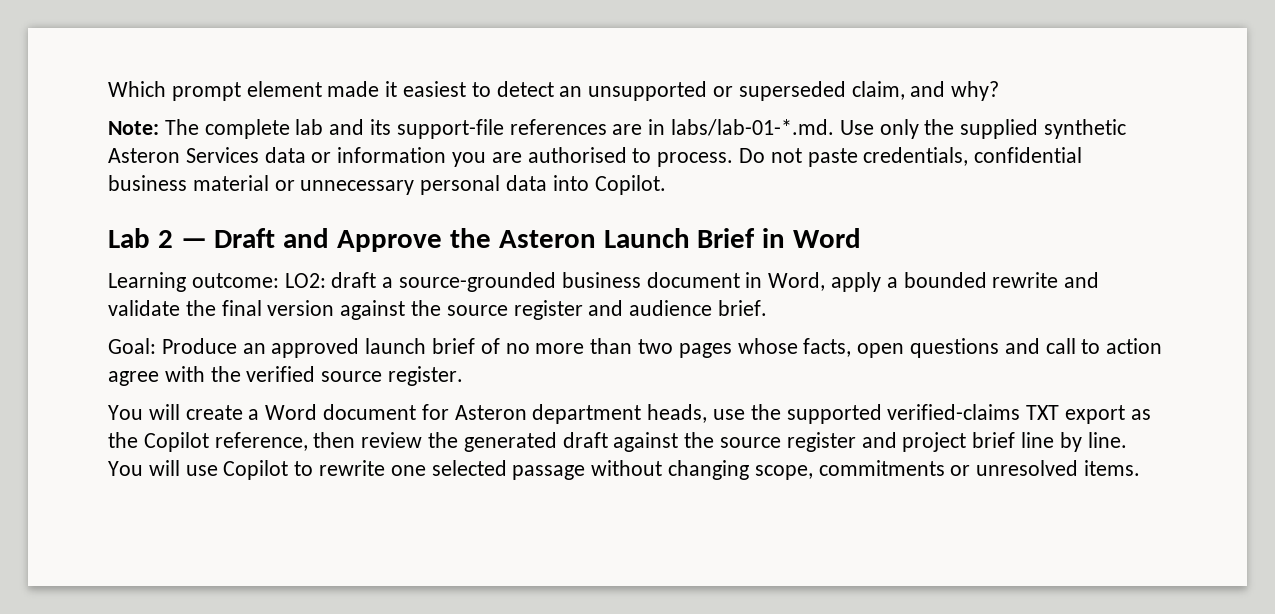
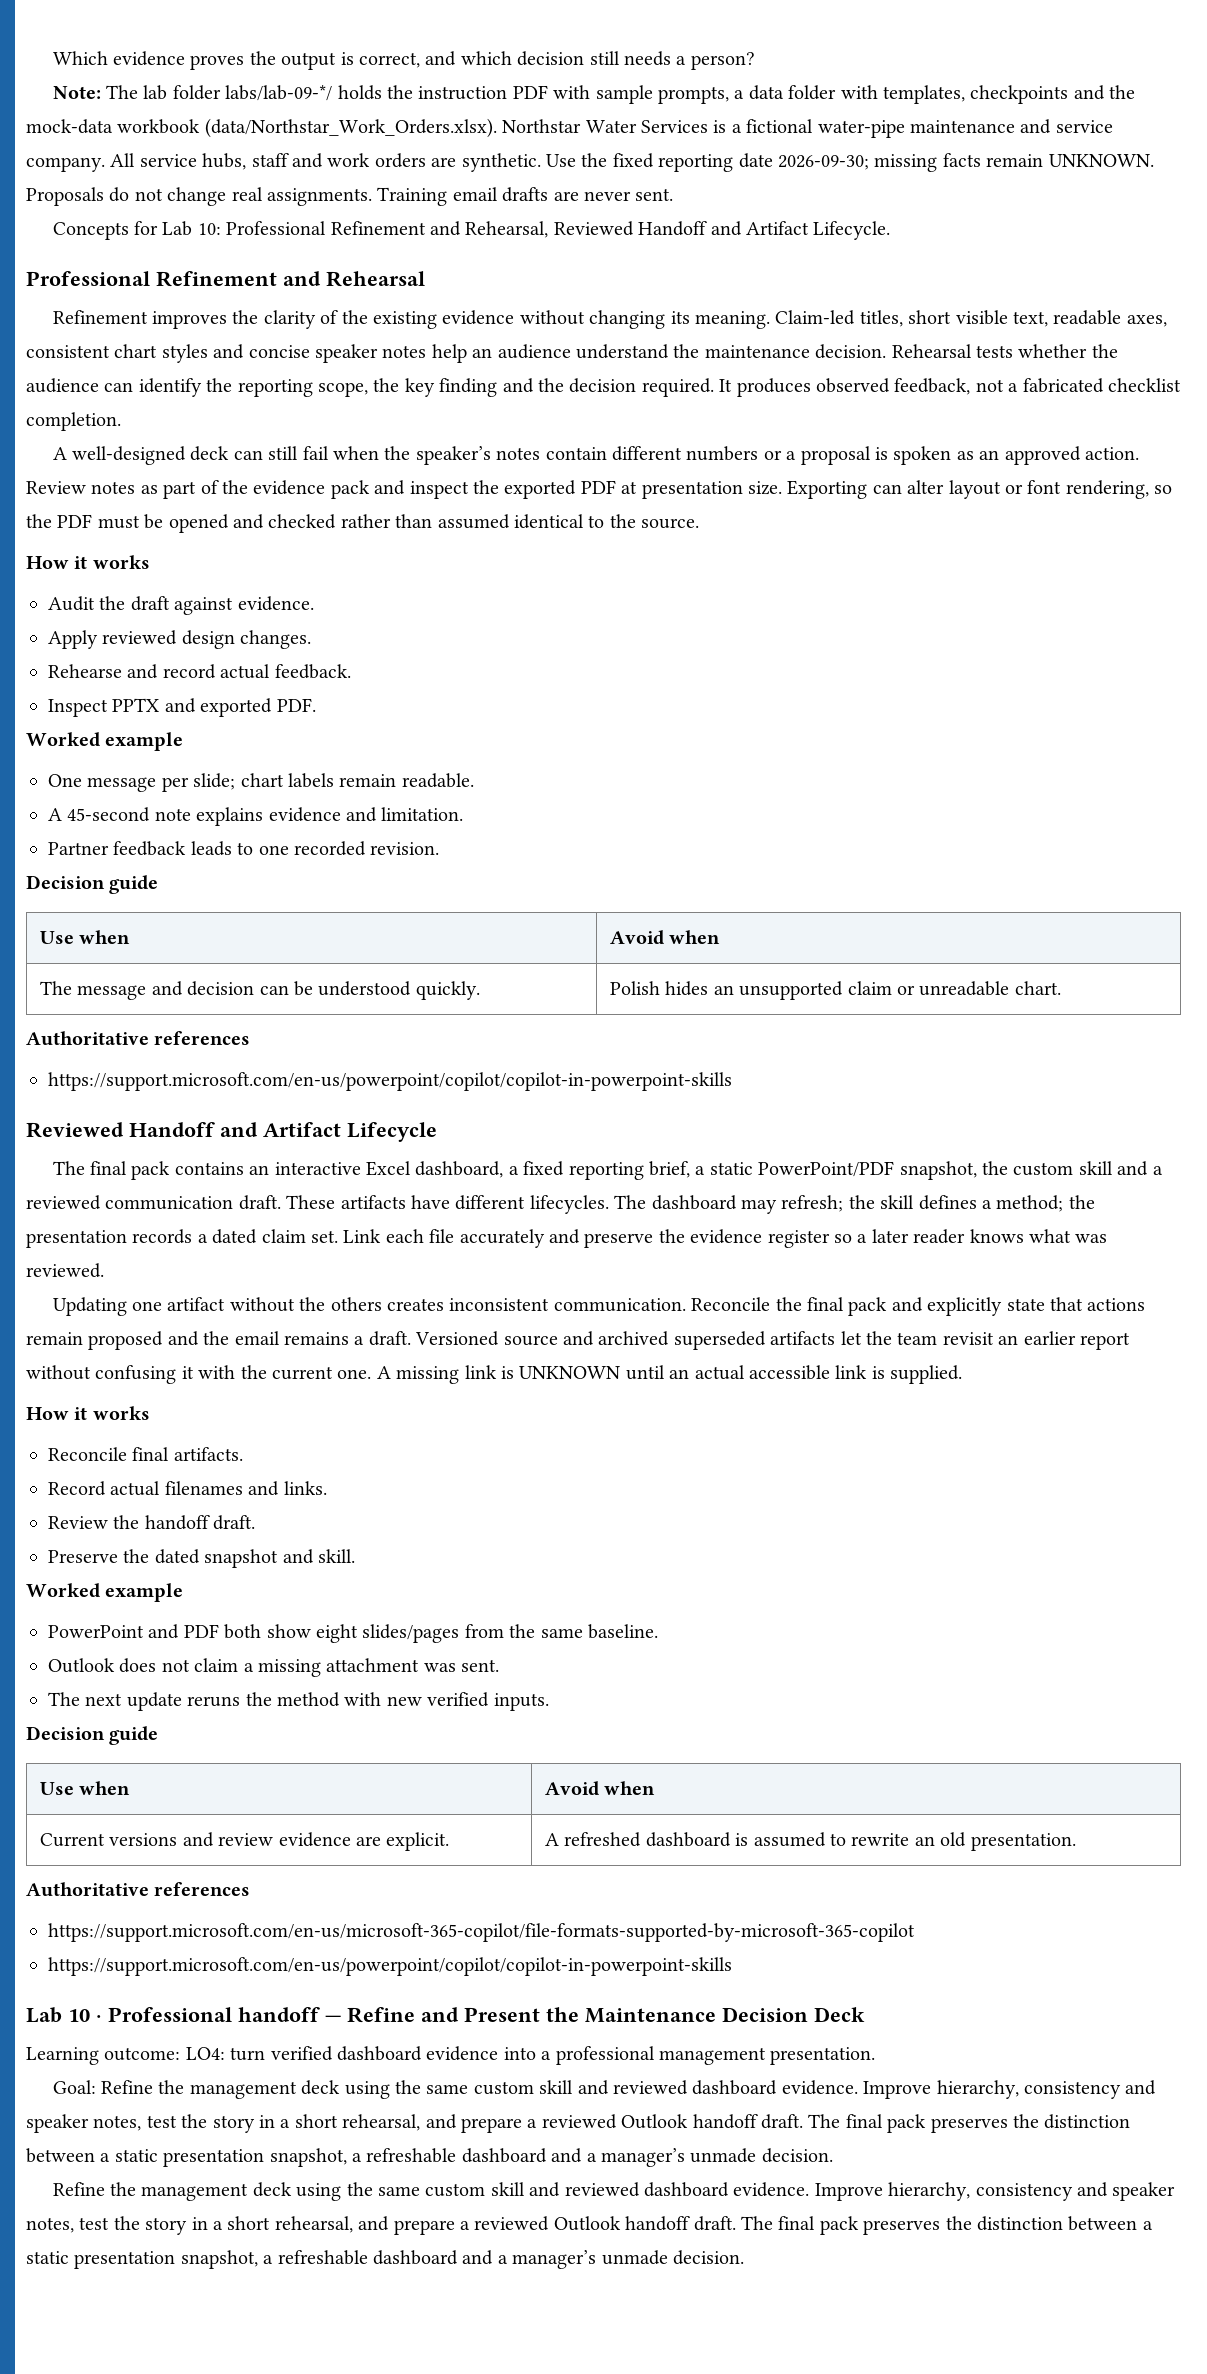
- Which prompt element made it easiest to detect an unsupported or superseded claim, and why?
- Note: The complete lab and its support-file references are in labs/lab-01-*.md. Use only the supplied synthetic Asteron Services data or information you are authorised to process. Do not paste credentials, confidential business material or unnecessary personal data into Copilot.
- Lab 2 — Draft and Approve the Asteron Launch Brief in Word
- Learning outcome: LO2: draft a source-grounded business document in Word, apply a bounded rewrite and validate the final version against the source register and audience brief.
- Goal: Produce an approved launch brief of no more than two pages whose facts, open questions and call to action agree with the verified source register.
- You will create a Word document for Asteron department heads, use the supported verified-claims TXT export as the Copilot reference, then review the generated draft against the source register and project brief line by line. You will use Copilot to rewrite one selected passage without changing scope, commitments or unresolved items.
+ Which evidence proves the output is correct, and which decision still needs a person?
+ Note: The lab folder labs/lab-09-*/ holds the instruction PDF with sample prompts, a data folder with templates, checkpoints and the mock-data workbook (data/Northstar_Work_Orders.xlsx). Northstar Water Services is a fictional water-pipe maintenance and service company. All service hubs, staff and work orders are synthetic. Use the fixed reporting date 2026-09-30; missing facts remain UNKNOWN. Proposals do not change real assignments. Training email drafts are never sent.
+ Concepts for Lab 10: Professional Refinement and Rehearsal, Reviewed Handoff and Artifact Lifecycle.
+ Professional Refinement and Rehearsal
+ Refinement improves the clarity of the existing evidence without changing its meaning. Claim-led titles, short visible text, readable axes, consistent chart styles and concise speaker notes help an audience understand the maintenance decision. Rehearsal tests whether the audience can identify the reporting scope, the key finding and the decision required. It produces observed feedback, not a fabricated checklist completion.
+ A well-designed deck can still fail when the speaker’s notes contain different numbers or a proposal is spoken as an approved action. Review notes as part of the evidence pack and inspect the exported PDF at presentation size. Exporting can alter layout or font rendering, so the PDF must be opened and checked rather than assumed identical to the source.
+ How it works
+ Audit the draft against evidence.
+ Apply reviewed design changes.
+ Rehearse and record actual feedback.
+ Inspect PPTX and exported PDF.
+ Worked example
+ One message per slide; chart labels remain readable.
+ A 45-second note explains evidence and limitation.
+ Partner feedback leads to one recorded revision.
+ Decision guide
+ Use when | Avoid when
+ The message and decision can be understood quickly. | Polish hides an unsupported claim or unreadable chart.
+ Authoritative references
+ https://support.microsoft.com/en-us/powerpoint/copilot/copilot-in-powerpoint-skills
+ Reviewed Handoff and Artifact Lifecycle
+ The final pack contains an interactive Excel dashboard, a fixed reporting brief, a static PowerPoint/PDF snapshot, the custom skill and a reviewed communication draft. These artifacts have different lifecycles. The dashboard may refresh; the skill defines a method; the presentation records a dated claim set. Link each file accurately and preserve the evidence register so a later reader knows what was reviewed.
+ Updating one artifact without the others creates inconsistent communication. Reconcile the final pack and explicitly state that actions remain proposed and the email remains a draft. Versioned source and archived superseded artifacts let the team revisit an earlier report without confusing it with the current one. A missing link is UNKNOWN until an actual accessible link is supplied.
+ How it works
+ Reconcile final artifacts.
+ Record actual filenames and links.
+ Review the handoff draft.
+ Preserve the dated snapshot and skill.
+ Worked example
+ PowerPoint and PDF both show eight slides/pages from the same baseline.
+ Outlook does not claim a missing attachment was sent.
+ The next update reruns the method with new verified inputs.
+ Decision guide
+ Use when | Avoid when
+ Current versions and review evidence are explicit. | A refreshed dashboard is assumed to rewrite an old presentation.
+ Authoritative references
+ https://support.microsoft.com/en-us/microsoft-365-copilot/file-formats-supported-by-microsoft-365-copilot
+ https://support.microsoft.com/en-us/powerpoint/copilot/copilot-in-powerpoint-skills
+ Lab 10 · Professional handoff — Refine and Present the Maintenance Decision Deck
+ Learning outcome: LO4: turn verified dashboard evidence into a professional management presentation.
+ Goal: Refine the management deck using the same custom skill and reviewed dashboard evidence. Improve hierarchy, consistency and speaker notes, test the story in a short rehearsal, and prepare a reviewed Outlook handoff draft. The final pack preserves the distinction between a static presentation snapshot, a refreshable dashboard and a manager’s unmade decision.
+ Refine the management deck using the same custom skill and reviewed dashboard evidence. Improve hierarchy, consistency and speaker notes, test the story in a short rehearsal, and prepare a reviewed Outlook handoff draft. The final pack preserves the distinction between a static presentation snapshot, a refreshable dashboard and a manager’s unmade decision.

